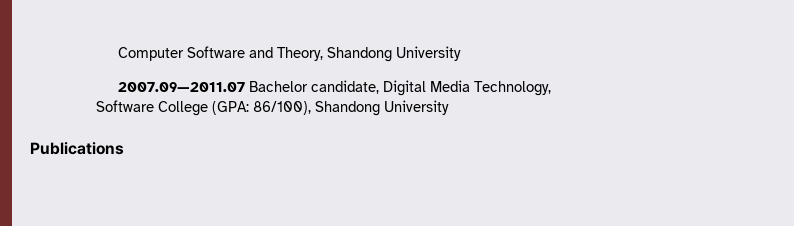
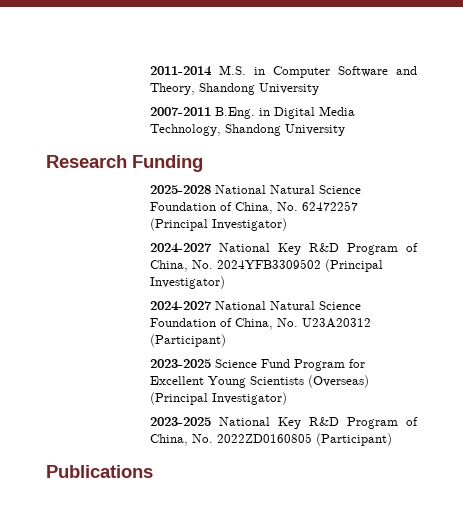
- Computer Software and Theory, Shandong University
+ 2011-2014 M.S. in Computer Software and Theory, Shandong University
- 2007.09—2011.07 Bachelor candidate, Digital Media Technology,
- Software College (GPA: 86/100), Shandong University
+ 2007-2011 B.Eng. in Digital Media Technology, Shandong University
+ Research Funding
+ 2025-2028 National Natural Science Foundation of China, No. 62472257 (Principal Investigator)
+ 2024-2027 National Key R&D Program of China, No. 2024YFB3309502 (Principal Investigator)
+ 2024-2027 National Natural Science Foundation of China, No. U23A20312 (Participant)
+ 2023-2025 Science Fund Program for Excellent Young Scientists (Overseas) (Principal Investigator)
+ 2023-2025 National Key R&D Program of China, No. 2022ZD0160805 (Participant)

